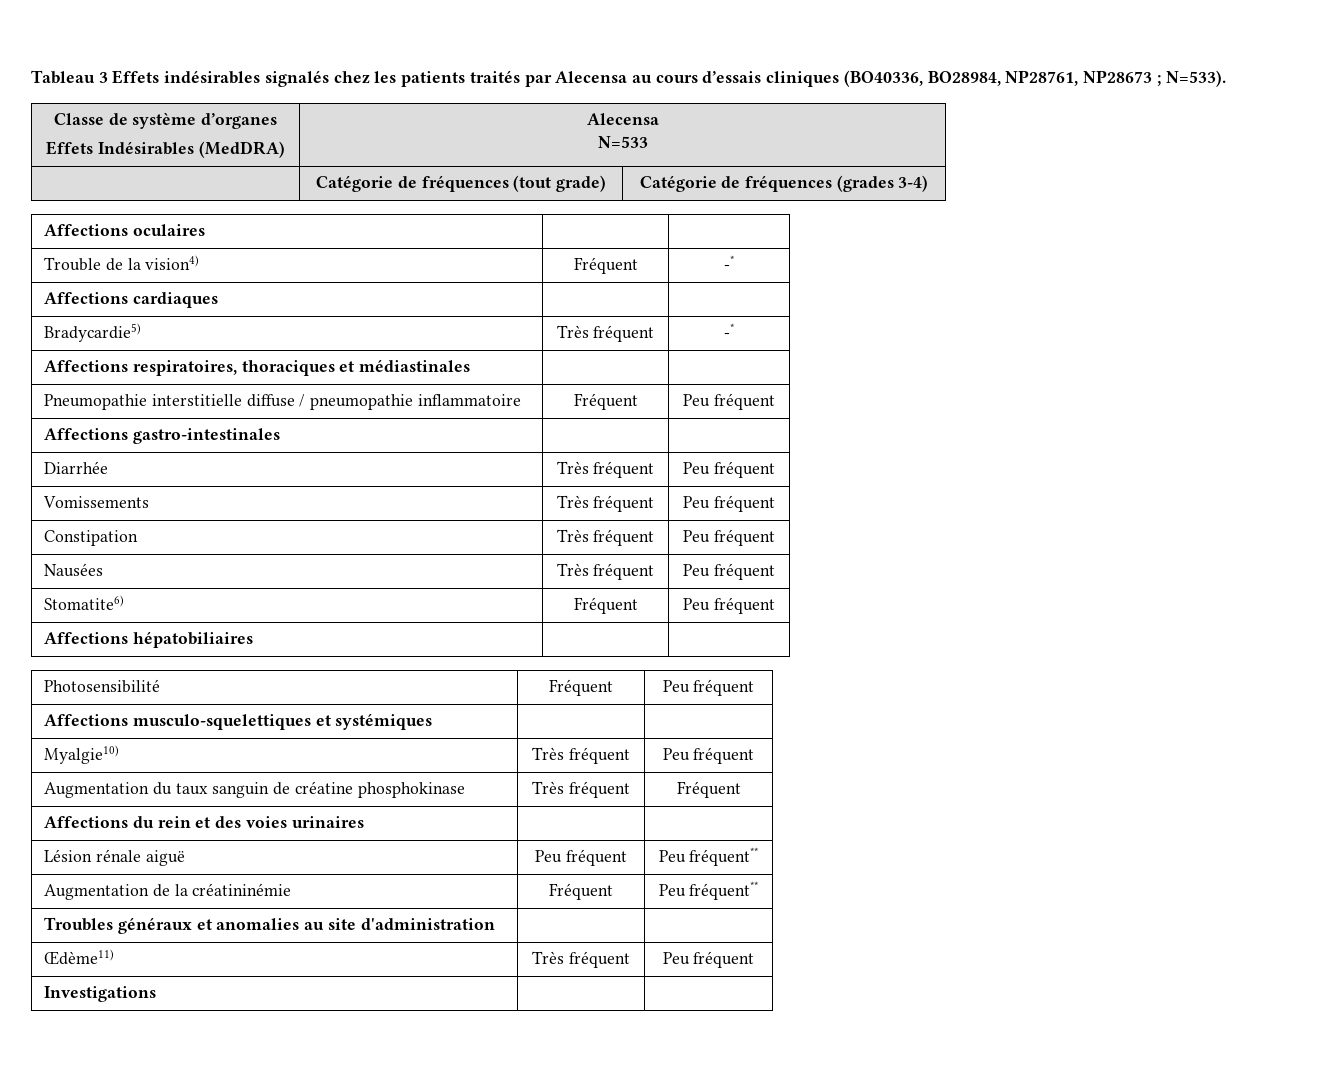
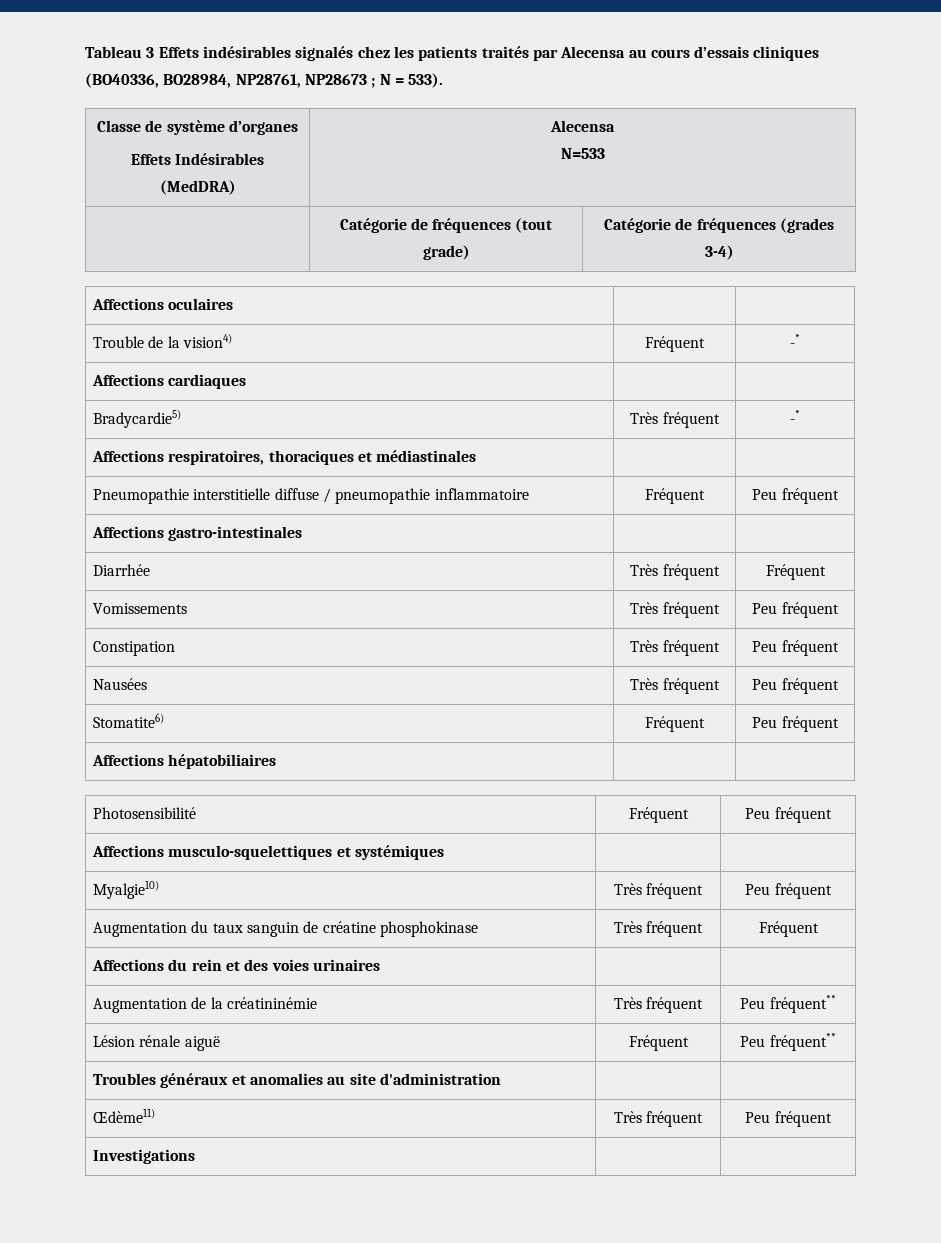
- Tableau 3 Effets indésirables signalés chez les patients traités par Alecensa au cours d’essais cliniques (BO40336, BO28984, NP28761, NP28673 ; N=533).
+ Tableau 3 Effets indésirables signalés chez les patients traités par Alecensa au cours d’essais cliniques (BO40336, BO28984, NP28761, NP28673 ; N = 533).
- Diarrhée | Très fréquent | Peu fréquent
+ Diarrhée | Très fréquent | Fréquent
- Lésion rénale aiguë | Peu fréquent | Peu fréquent**
+ Augmentation de la créatininémie | Très fréquent | Peu fréquent**
- Augmentation de la créatininémie | Fréquent | Peu fréquent**
+ Lésion rénale aiguë | Fréquent | Peu fréquent**

